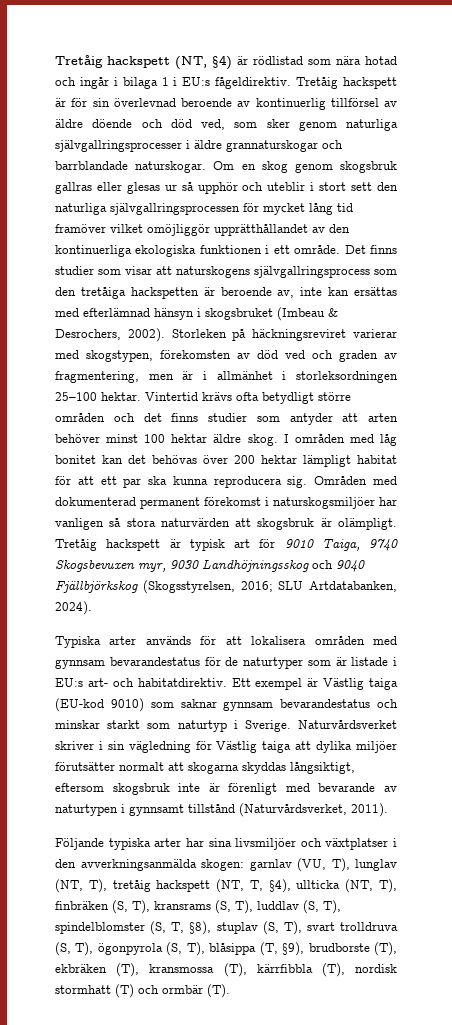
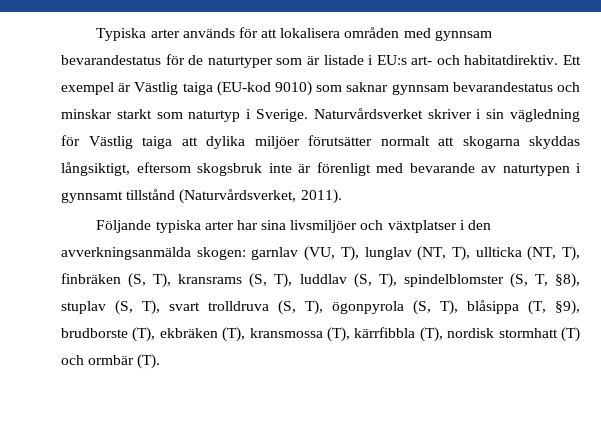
- Tretåig hackspett (NT, §4) är rödlistad som nära hotad och ingår i bilaga 1 i EU:s fågeldirektiv. Tretåig hackspett är för sin överlevnad beroende av kontinuerlig tillförsel av äldre döende och död ved, som sker genom naturliga självgallringsprocesser i äldre grannaturskogar och barrblandade naturskogar. Om en skog genom skogsbruk gallras eller glesas ur så upphör och uteblir i stort sett den naturliga självgallringsprocessen för mycket lång tid framöver vilket omöjliggör upprätthållandet av den kontinuerliga ekologiska funktionen i ett område. Det finns studier som visar att naturskogens självgallringsprocess som den tretåiga hackspetten är beroende av, inte kan ersättas med efterlämnad hänsyn i skogsbruket (Imbeau & Desrochers, 2002). Storleken på häckningsreviret varierar med skogstypen, förekomsten av död ved och graden av fragmentering, men är i allmänhet i storleksordningen 25–100 hektar. Vintertid krävs ofta betydligt större områden och det finns studier som antyder att arten behöver minst 100 hektar äldre skog. I områden med låg bonitet kan det behövas över 200 hektar lämpligt habitat för att ett par ska kunna reproducera sig. Områden med dokumenterad permanent förekomst i naturskogsmiljöer har vanligen så stora naturvärden att skogsbruk är olämpligt. Tretåig hackspett är typisk art för 9010 Taiga, 9740 Skogsbevuxen myr, 9030 Landhöjningsskog och 9040 Fjällbjörkskog (Skogsstyrelsen, 2016; SLU Artdatabanken, 2024).
- garnlav (VU, T), lunglav (NT, T), tretåig hackspett (NT, T, §4), ullticka (NT, T), finbräken (S, T), kransrams (S, T), luddlav (S, T), spindelblomster (S, T, §8), stuplav (S, T), svart trolldruva (S, T), ögonpyrola (S, T), blåsippa (T, §9), brudborste (T), ekbräken (T), kransmossa (T), kärrfibbla (T), nordisk stormhatt (T) och ormbär (T).
+ garnlav (VU, T), lunglav (NT, T), ullticka (NT, T), finbräken (S, T), kransrams (S, T), luddlav (S, T), spindelblomster (S, T, §8), stuplav (S, T), svart trolldruva (S, T), ögonpyrola (S, T), blåsippa (T, §9), brudborste (T), ekbräken (T), kransmossa (T), kärrfibbla (T), nordisk stormhatt (T) och ormbär (T).

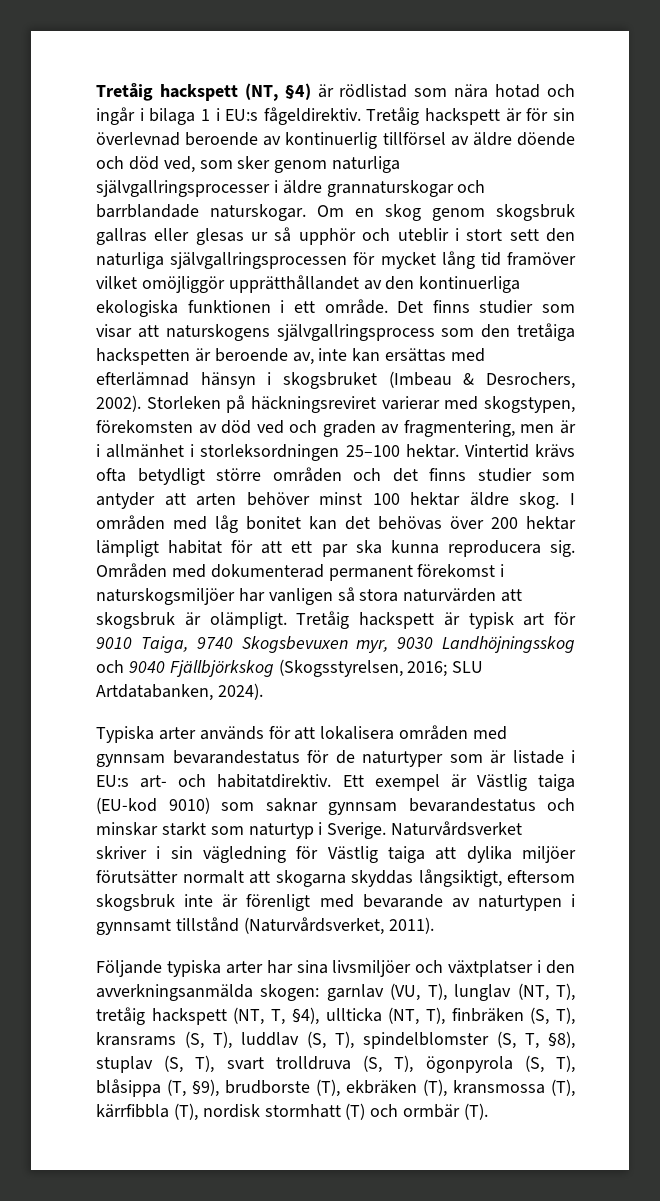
+ Tretåig hackspett (NT, §4) är rödlistad som nära hotad och ingår i bilaga 1 i EU:s fågeldirektiv. Tretåig hackspett är för sin överlevnad beroende av kontinuerlig tillförsel av äldre döende och död ved, som sker genom naturliga självgallringsprocesser i äldre grannaturskogar och barrblandade naturskogar. Om en skog genom skogsbruk gallras eller glesas ur så upphör och uteblir i stort sett den naturliga självgallringsprocessen för mycket lång tid framöver vilket omöjliggör upprätthållandet av den kontinuerliga ekologiska funktionen i ett område. Det finns studier som visar att naturskogens självgallringsprocess som den tretåiga hackspetten är beroende av, inte kan ersättas med efterlämnad hänsyn i skogsbruket (Imbeau & Desrochers, 2002). Storleken på häckningsreviret varierar med skogstypen, förekomsten av död ved och graden av fragmentering, men är i allmänhet i storleksordningen 25–100 hektar. Vintertid krävs ofta betydligt större områden och det finns studier som antyder att arten behöver minst 100 hektar äldre skog. I områden med låg bonitet kan det behövas över 200 hektar lämpligt habitat för att ett par ska kunna reproducera sig. Områden med dokumenterad permanent förekomst i naturskogsmiljöer har vanligen så stora naturvärden att skogsbruk är olämpligt. Tretåig hackspett är typisk art för 9010 Taiga, 9740 Skogsbevuxen myr, 9030 Landhöjningsskog och 9040 Fjällbjörkskog (Skogsstyrelsen, 2016; SLU Artdatabanken, 2024).
- garnlav (VU, T), lunglav (NT, T), ullticka (NT, T), finbräken (S, T), kransrams (S, T), luddlav (S, T), spindelblomster (S, T, §8), stuplav (S, T), svart trolldruva (S, T), ögonpyrola (S, T), blåsippa (T, §9), brudborste (T), ekbräken (T), kransmossa (T), kärrfibbla (T), nordisk stormhatt (T) och ormbär (T).
+ garnlav (VU, T), lunglav (NT, T), tretåig hackspett (NT, T, §4), ullticka (NT, T), finbräken (S, T), kransrams (S, T), luddlav (S, T), spindelblomster (S, T, §8), stuplav (S, T), svart trolldruva (S, T), ögonpyrola (S, T), blåsippa (T, §9), brudborste (T), ekbräken (T), kransmossa (T), kärrfibbla (T), nordisk stormhatt (T) och ormbär (T).

